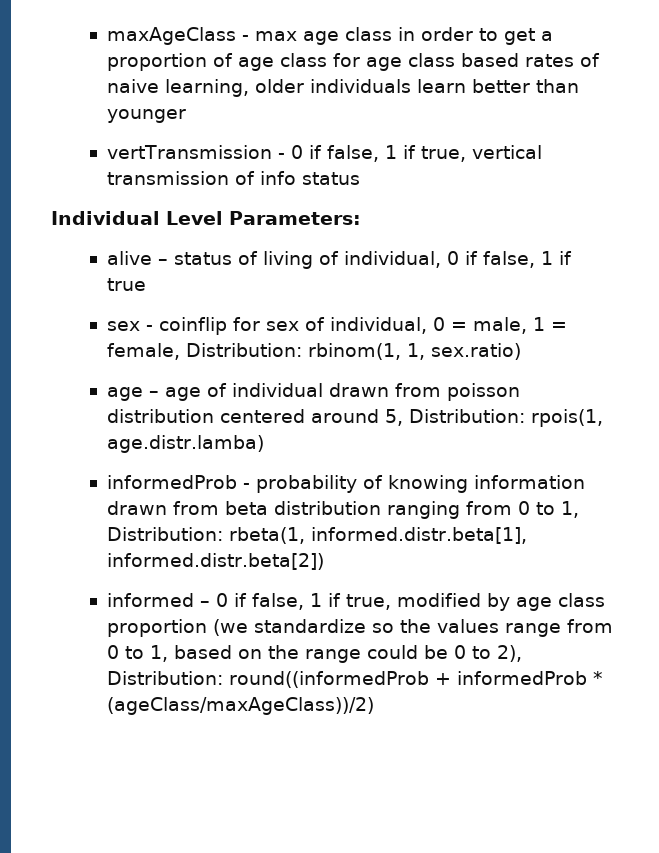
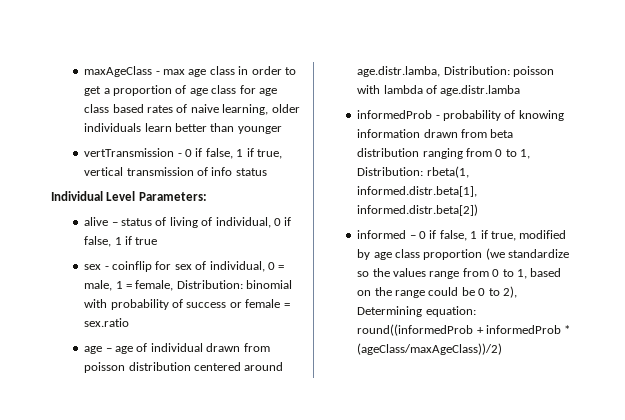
- sex - coinflip for sex of individual, 0 = male, 1 = female, Distribution: rbinom(1, 1, sex.ratio)
+ sex - coinflip for sex of individual, 0 = male, 1 = female, Distribution: binomial with probability of success or female = sex.ratio
- age – age of individual drawn from poisson distribution centered around 5, Distribution: rpois(1, age.distr.lamba)
+ age – age of individual drawn from poisson distribution centered around age.distr.lamba, Distribution: poisson with lambda of age.distr.lamba
- informed – 0 if false, 1 if true, modified by age class proportion (we standardize so the values range from 0 to 1, based on the range could be 0 to 2), Distribution: round((informedProb + informedProb * (ageClass/maxAgeClass))/2)
+ informed – 0 if false, 1 if true, modified by age class proportion (we standardize so the values range from 0 to 1, based on the range could be 0 to 2), Determining equation: round((informedProb + informedProb * (ageClass/maxAgeClass))/2)

